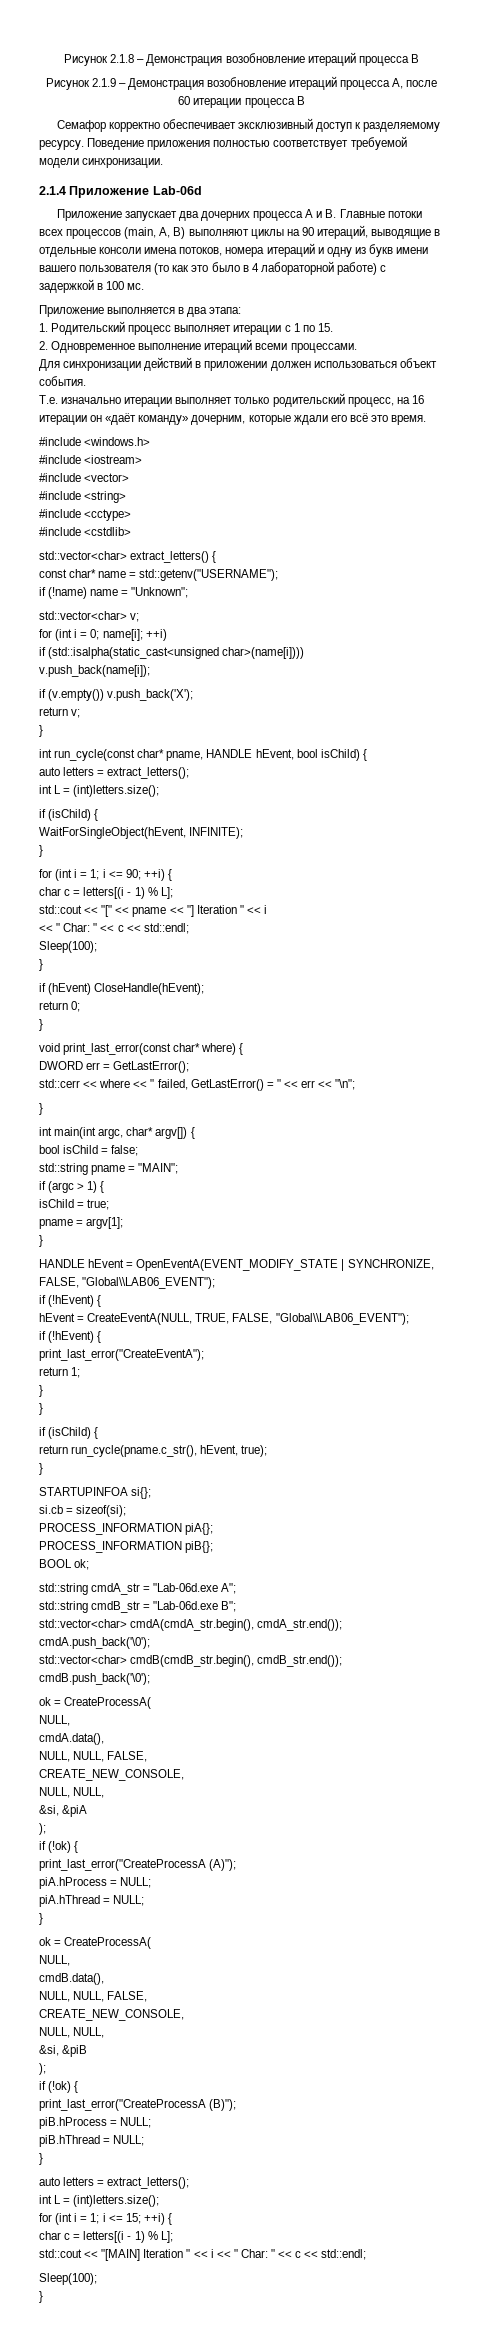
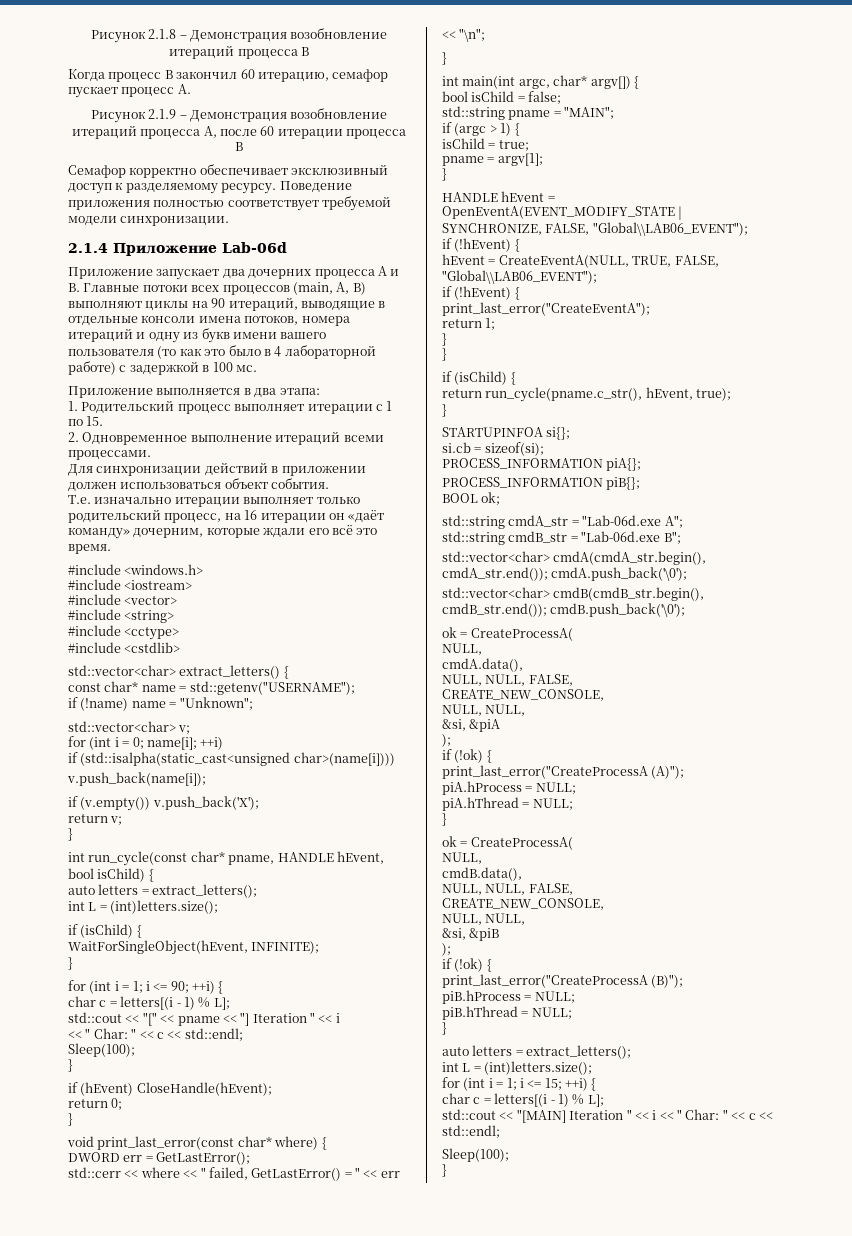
+ Когда процесс В закончил 60 итерацию, семафор пускает процесс А.

